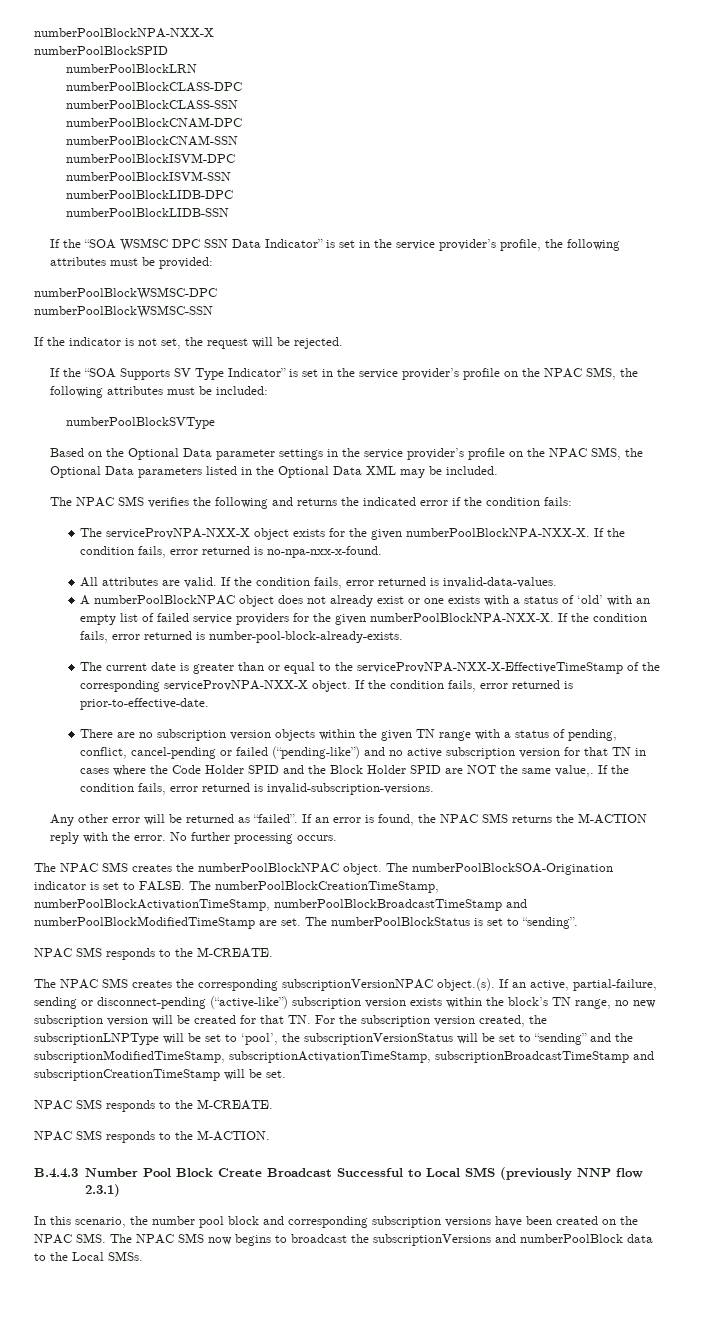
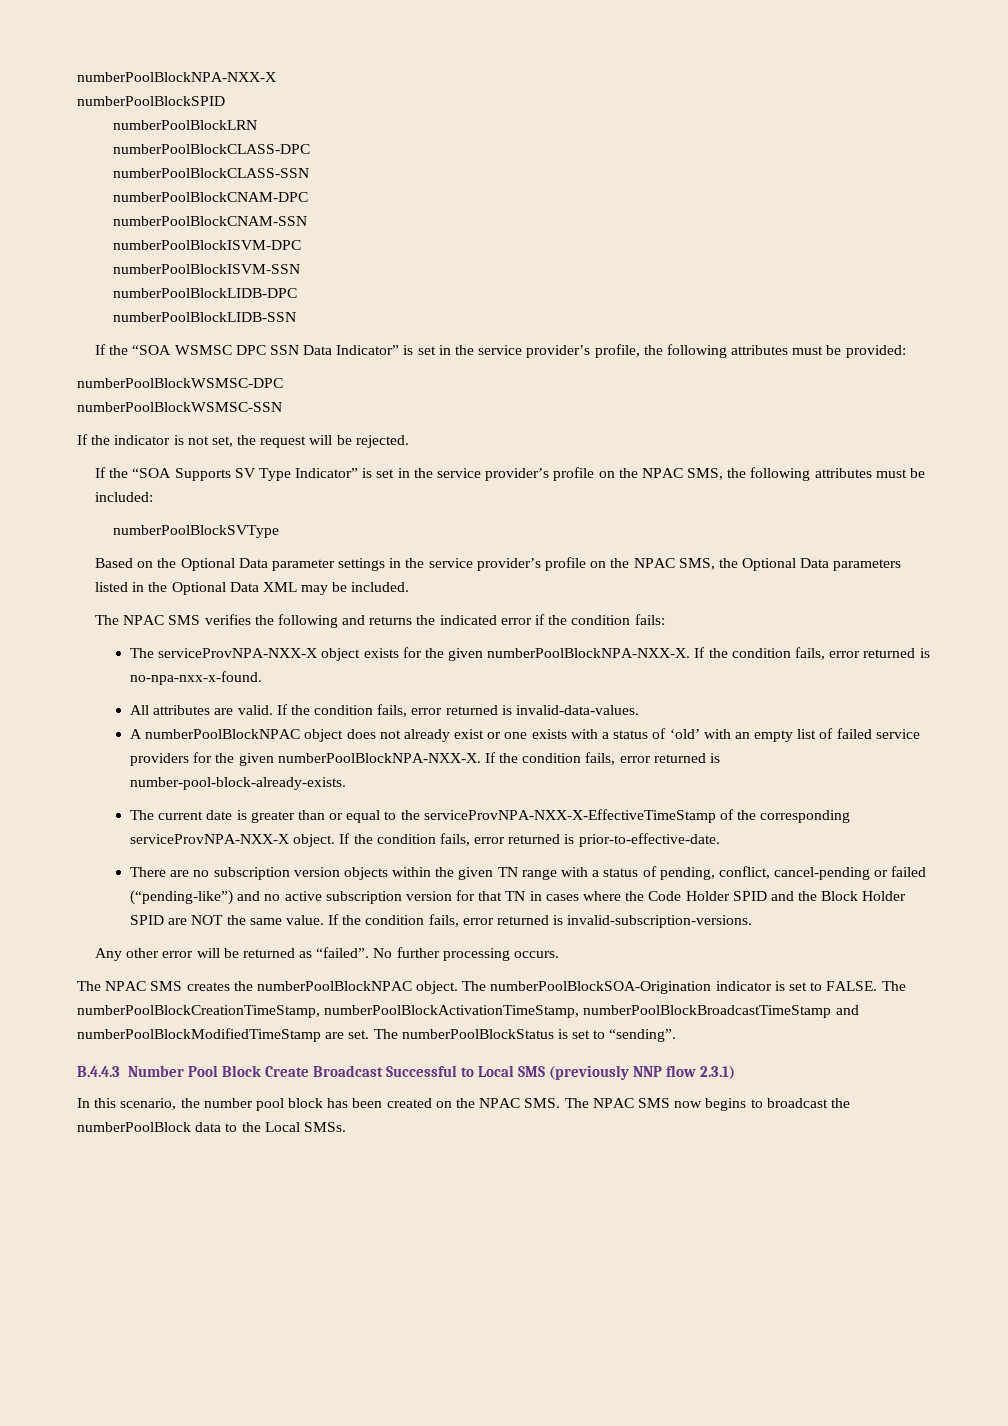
- There are no subscription version objects within the given TN range with a status of pending, conflict, cancel-pending or failed (“pending-like”) and no active subscription version for that TN in cases where the Code Holder SPID and the Block Holder SPID are NOT the same value,.
+ There are no subscription version objects within the given TN range with a status of pending, conflict, cancel-pending or failed (“pending-like”) and no active subscription version for that TN in cases where the Code Holder SPID and the Block Holder SPID are NOT the same value.
- If an error is found, the NPAC SMS returns the M-ACTION reply with the error.
  The numberPoolBlockStatus is set to “sending”.
- NPAC SMS responds to the M-CREATE.
- The NPAC SMS creates the corresponding subscriptionVersionNPAC object.(s). If an active, partial-failure, sending or disconnect-pending (“active-like”) subscription version exists within the block’s TN range, no new subscription version will be created for that TN. For the subscription version created, the subscriptionLNPType will be set to ‘pool’, the subscriptionVersionStatus will be set to “sending” and the subscriptionModifiedTimeStamp, subscriptionActivationTimeStamp, subscriptionBroadcastTimeStamp and subscriptionCreationTimeStamp will be set.
- NPAC SMS responds to the M-CREATE.
- NPAC SMS responds to the M-ACTION.
- In this scenario, the number pool block and corresponding subscription versions have been created on the NPAC SMS. The NPAC SMS now begins to broadcast the subscriptionVersions and numberPoolBlock data to the Local SMSs.
+ In this scenario, the number pool block has been created on the NPAC SMS. The NPAC SMS now begins to broadcast the numberPoolBlock data to the Local SMSs.

